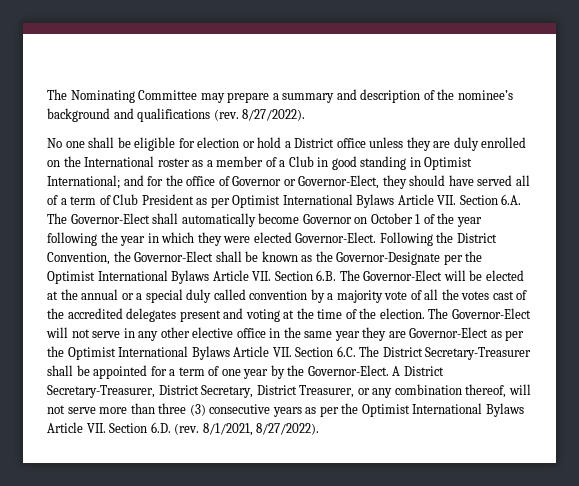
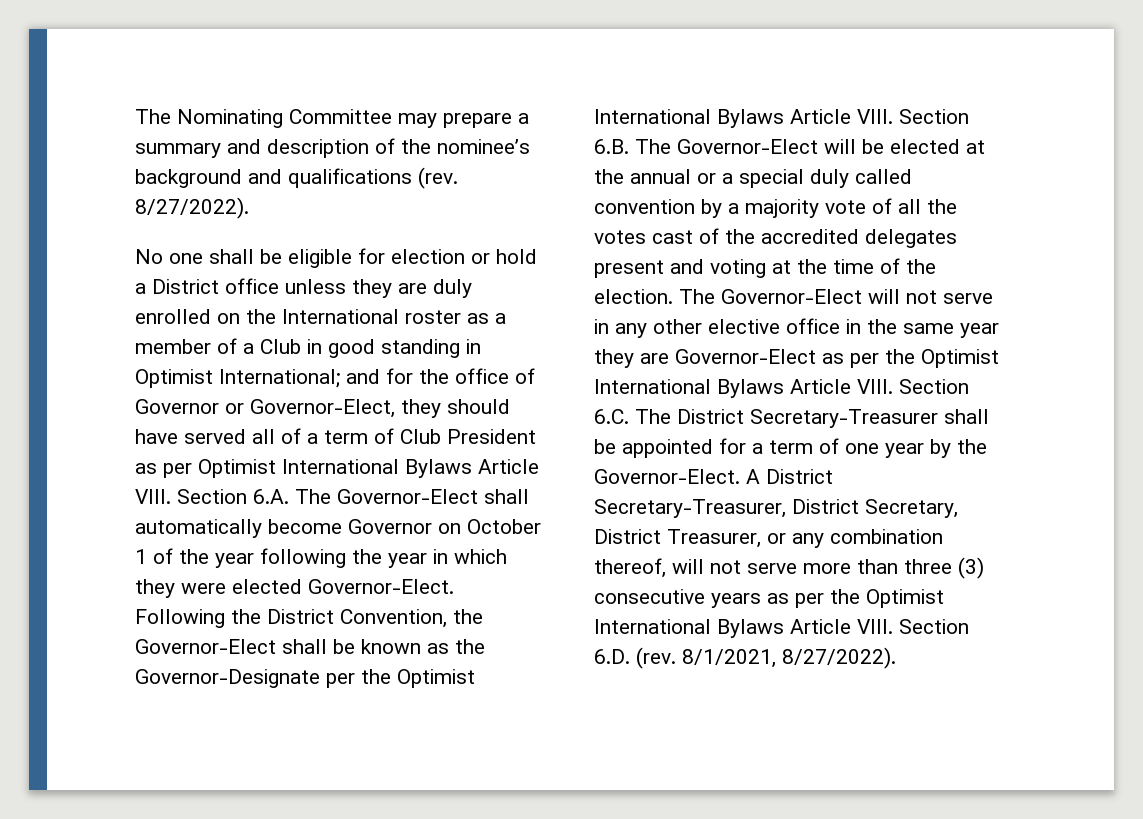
- and for the office of Governor or Governor-Elect, they should have served all of a term of Club President as per Optimist International Bylaws Article VII. Section 6.A. The Governor-Elect shall automatically become Governor on October 1 of the year following the year in which they were elected Governor-Elect.
+ and for the office of Governor or Governor-Elect, they should have served all of a term of Club President as per Optimist International Bylaws Article VIII. Section 6.A. The Governor-Elect shall automatically become Governor on October 1 of the year following the year in which they were elected Governor-Elect.
- Following the District Convention, the Governor-Elect shall be known as the Governor-Designate per the Optimist International Bylaws Article VII. Section 6.B. The Governor-Elect will be elected at the annual or a special duly called convention by a majority vote of all the votes cast of the accredited delegates present and voting at the time of the election.
+ Following the District Convention, the Governor-Elect shall be known as the Governor-Designate per the Optimist International Bylaws Article VIII. Section 6.B. The Governor-Elect will be elected at the annual or a special duly called convention by a majority vote of all the votes cast of the accredited delegates present and voting at the time of the election.
- The Governor-Elect will not serve in any other elective office in the same year they are Governor-Elect as per the Optimist International Bylaws Article VII. Section 6.C. The District Secretary-Treasurer shall be appointed for a term of one year by the Governor-Elect.
+ The Governor-Elect will not serve in any other elective office in the same year they are Governor-Elect as per the Optimist International Bylaws Article VIII. Section 6.C. The District Secretary-Treasurer shall be appointed for a term of one year by the Governor-Elect.
- A District Secretary-Treasurer, District Secretary, District Treasurer, or any combination thereof, will not serve more than three (3) consecutive years as per the Optimist International Bylaws Article VII. Section 6.D. (rev.
+ A District Secretary-Treasurer, District Secretary, District Treasurer, or any combination thereof, will not serve more than three (3) consecutive years as per the Optimist International Bylaws Article VIII. Section 6.D. (rev.

